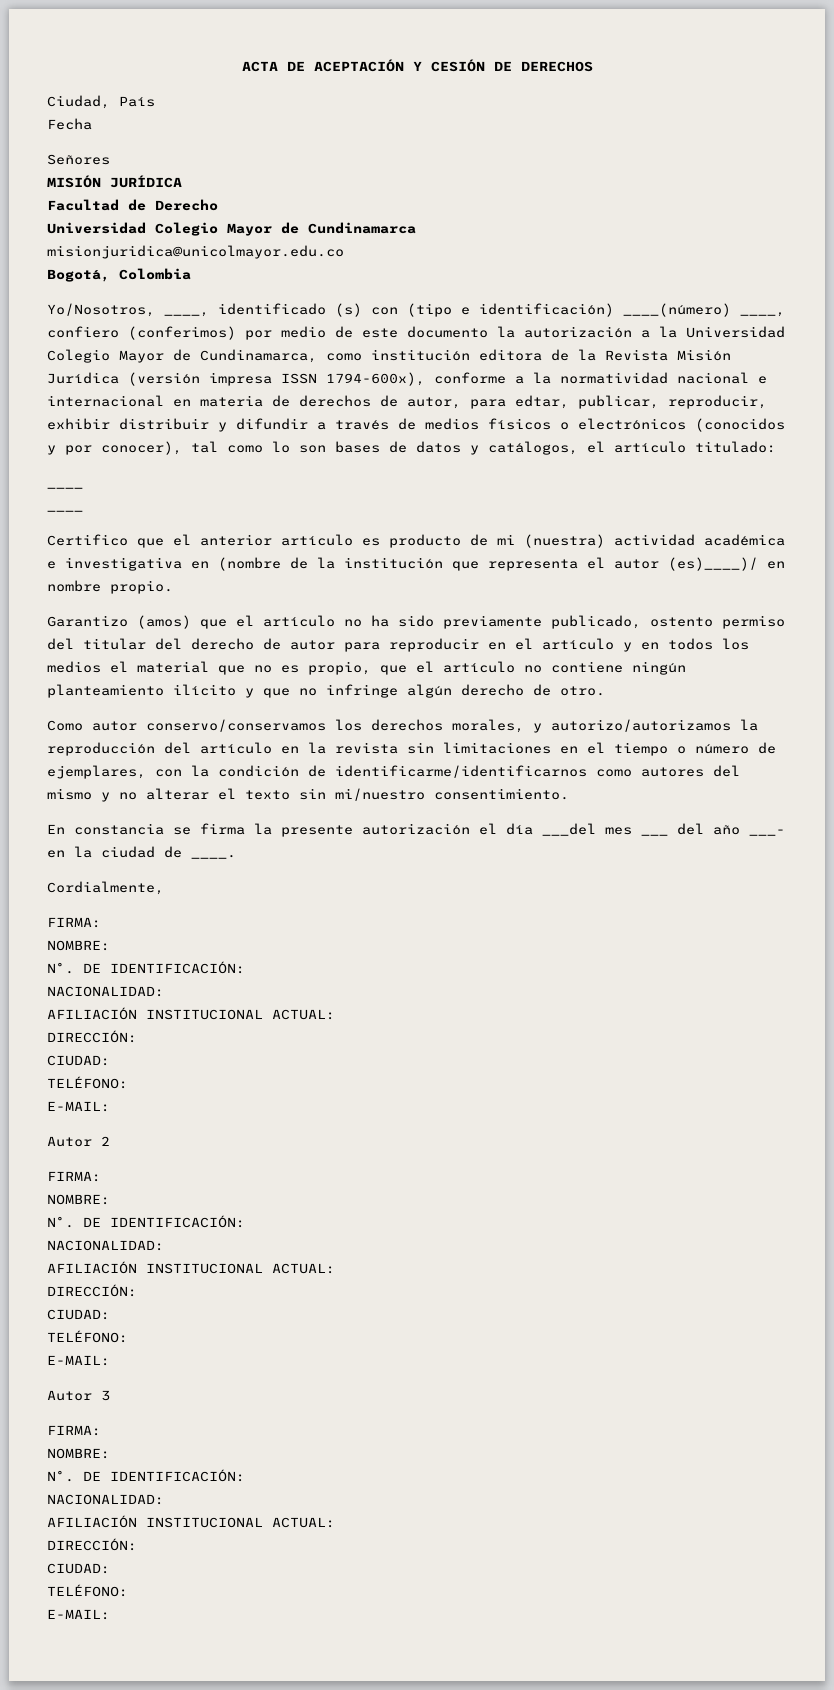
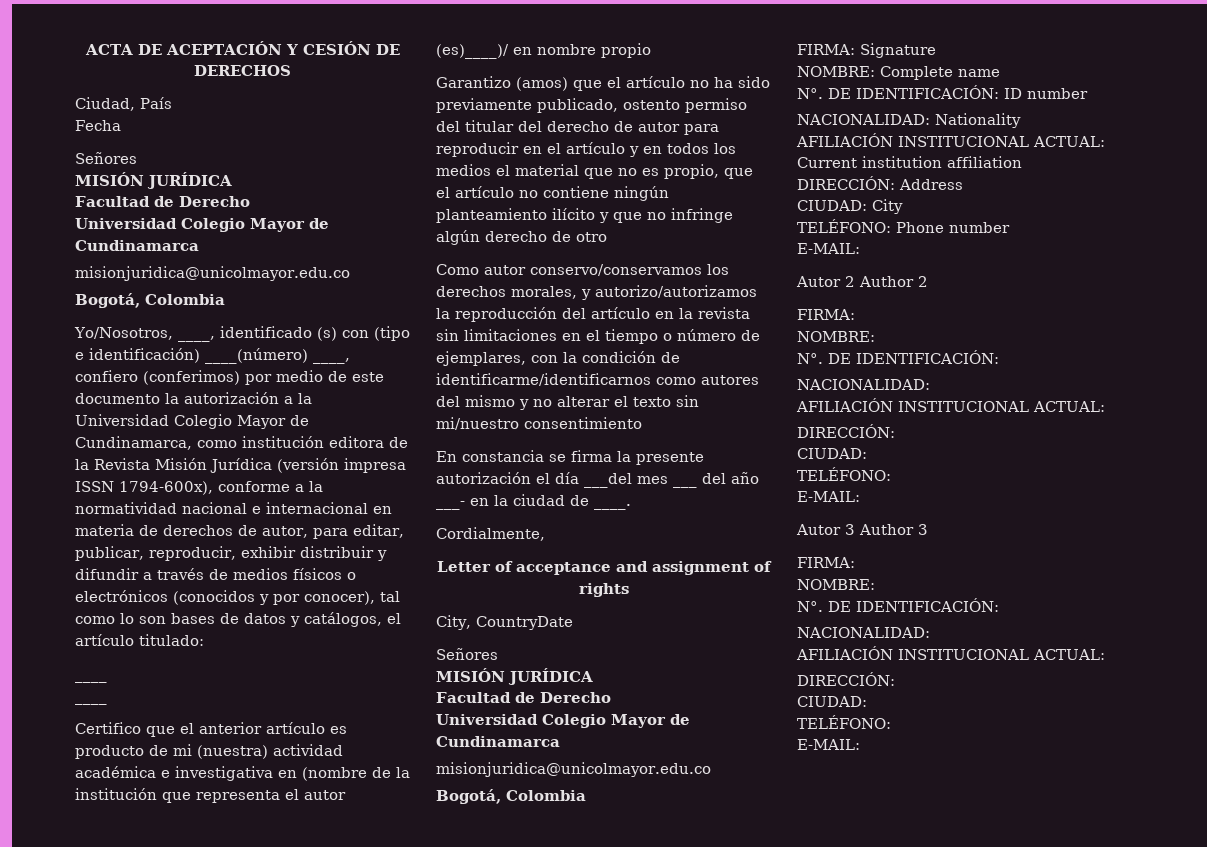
- Yo/Nosotros, ____, identificado (s) con (tipo e identificación) ____(número) ____, confiero (conferimos) por medio de este documento la autorización a la Universidad Colegio Mayor de Cundinamarca, como institución editora de la Revista Misión Jurídica (versión impresa ISSN 1794-600x), conforme a la normatividad nacional e internacional en materia de derechos de autor, para edtar, publicar, reproducir, exhibir distribuir y difundir a través de medios físicos o electrónicos (conocidos y por conocer), tal como lo son bases de datos y catálogos, el artículo titulado:
+ Yo/Nosotros, ____, identificado (s) con (tipo e identificación) ____(número) ____, confiero (conferimos) por medio de este documento la autorización a la Universidad Colegio Mayor de Cundinamarca, como institución editora de la Revista Misión Jurídica (versión impresa ISSN 1794-600x), conforme a la normatividad nacional e internacional en materia de derechos de autor, para editar, publicar, reproducir, exhibir distribuir y difundir a través de medios físicos o electrónicos (conocidos y por conocer), tal como lo son bases de datos y catálogos, el artículo titulado:
- Certifico que el anterior artículo es producto de mi (nuestra) actividad académica e investigativa en (nombre de la institución que representa el autor (es)____)/ en nombre propio.
+ Certifico que el anterior artículo es producto de mi (nuestra) actividad académica e investigativa en (nombre de la institución que representa el autor (es)____)/ en nombre propio
- Garantizo (amos) que el artículo no ha sido previamente publicado, ostento permiso del titular del derecho de autor para reproducir en el artículo y en todos los medios el material que no es propio, que el artículo no contiene ningún planteamiento ilícito y que no infringe algún derecho de otro.
+ Garantizo (amos) que el artículo no ha sido previamente publicado, ostento permiso del titular del derecho de autor para reproducir en el artículo y en todos los medios el material que no es propio, que el artículo no contiene ningún planteamiento ilícito y que no infringe algún derecho de otro
- Como autor conservo/conservamos los derechos morales, y autorizo/autorizamos la reproducción del artículo en la revista sin limitaciones en el tiempo o número de ejemplares, con la condición de identificarme/identificarnos como autores del mismo y no alterar el texto sin mi/nuestro consentimiento.
+ Como autor conservo/conservamos los derechos morales, y autorizo/autorizamos la reproducción del artículo en la revista sin limitaciones en el tiempo o número de ejemplares, con la condición de identificarme/identificarnos como autores del mismo y no alterar el texto sin mi/nuestro consentimiento
  Cordialmente,
- FIRMA:
- NOMBRE:
- N°. DE IDENTIFICACIÓN:
- NACIONALIDAD:
- AFILIACIÓN INSTITUCIONAL ACTUAL:
- DIRECCIÓN:
- CIUDAD:
- TELÉFONO:
+ Letter of acceptance and assignment of rights
+ City, CountryDate
+ Señores
+ MISIÓN JURÍDICA
+ Facultad de Derecho
+ Universidad Colegio Mayor de Cundinamarca
+ misionjuridica@unicolmayor.edu.co
+ Bogotá, Colombia
+ FIRMA: Signature
+ NOMBRE: Complete name
+ N°. DE IDENTIFICACIÓN: ID number
+ NACIONALIDAD: Nationality
+ AFILIACIÓN INSTITUCIONAL ACTUAL: Current institution affiliation
+ DIRECCIÓN: Address
+ CIUDAD: City
+ TELÉFONO: Phone number
- Autor 2
+ Autor 2 Author 2
- Autor 3
+ Autor 3 Author 3

